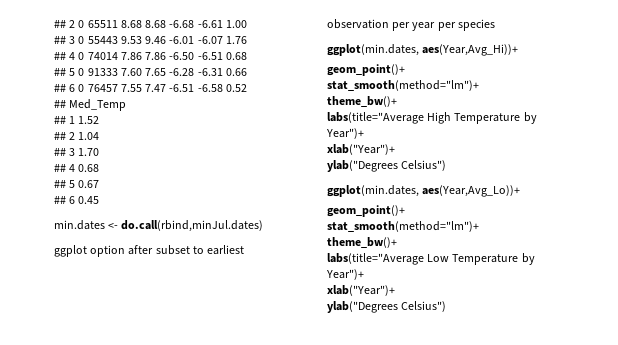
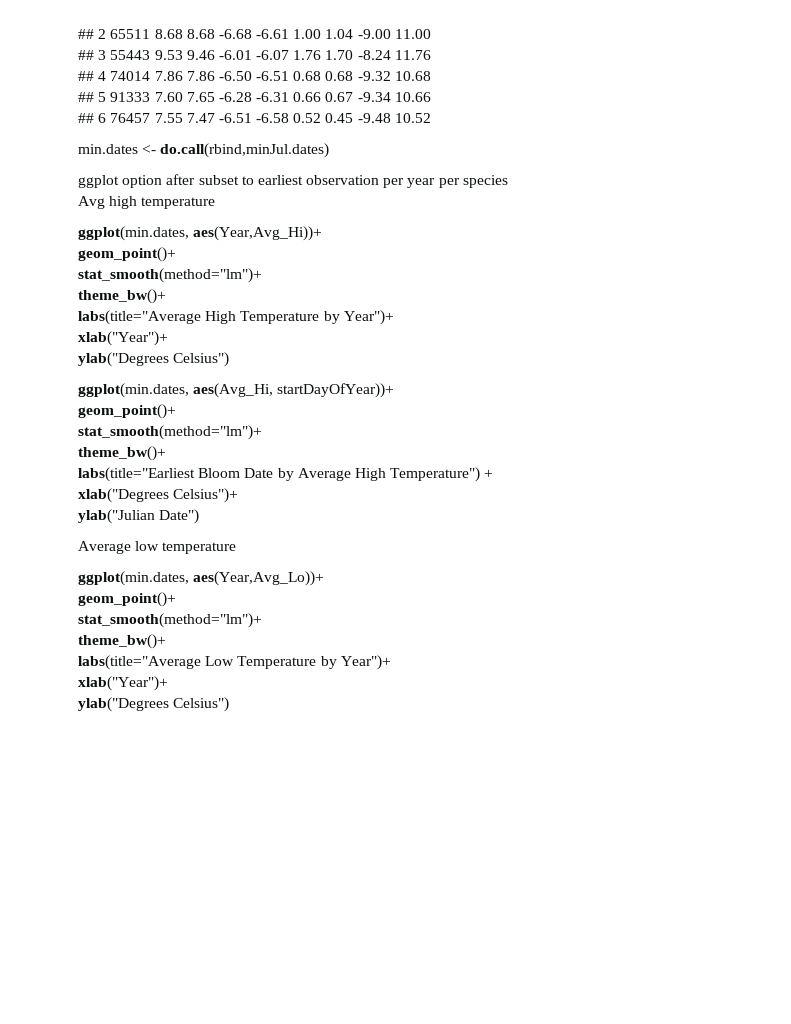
- ## 2 0 65511 8.68 8.68 -6.68 -6.61 1.00
- ## 3 0 55443 9.53 9.46 -6.01 -6.07 1.76
- ## 4 0 74014 7.86 7.86 -6.50 -6.51 0.68
- ## 5 0 91333 7.60 7.65 -6.28 -6.31 0.66
- ## 6 0 76457 7.55 7.47 -6.51 -6.58 0.52
- ## Med_Temp
- ## 1 1.52
- ## 2 1.04
- ## 3 1.70
- ## 4 0.68
- ## 5 0.67
- ## 6 0.45
+ ## 2 65511 8.68 8.68 -6.68 -6.61 1.00 1.04 -9.00 11.00
+ ## 3 55443 9.53 9.46 -6.01 -6.07 1.76 1.70 -8.24 11.76
+ ## 4 74014 7.86 7.86 -6.50 -6.51 0.68 0.68 -9.32 10.68
+ ## 5 91333 7.60 7.65 -6.28 -6.31 0.66 0.67 -9.34 10.66
+ ## 6 76457 7.55 7.47 -6.51 -6.58 0.52 0.45 -9.48 10.52
+ Avg high temperature
+ ggplot(min.dates, aes(Avg_Hi, startDayOfYear))+
+ geom_point()+
+ stat_smooth(method="lm")+
+ theme_bw()+
+ labs(title="Earliest Bloom Date by Average High Temperature") +
+ xlab("Degrees Celsius")+
+ ylab("Julian Date")
+ Average low temperature

